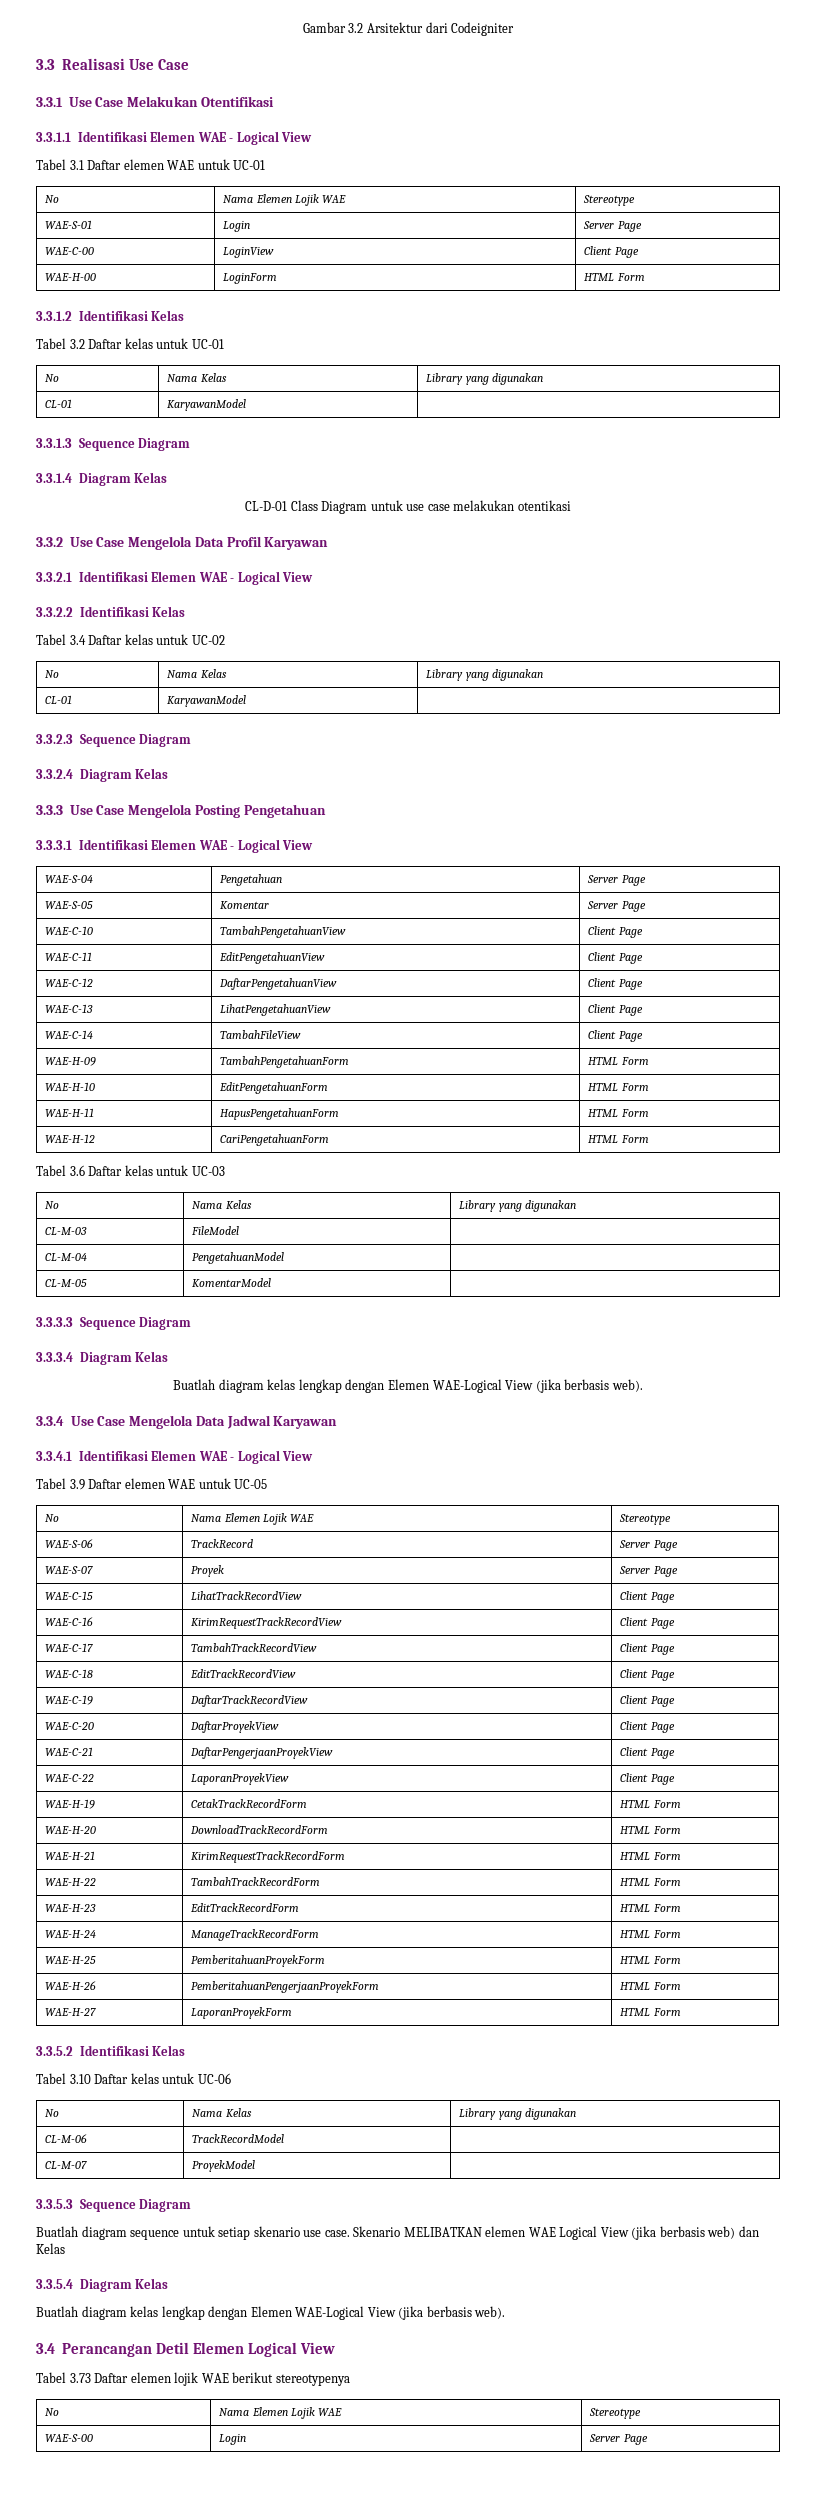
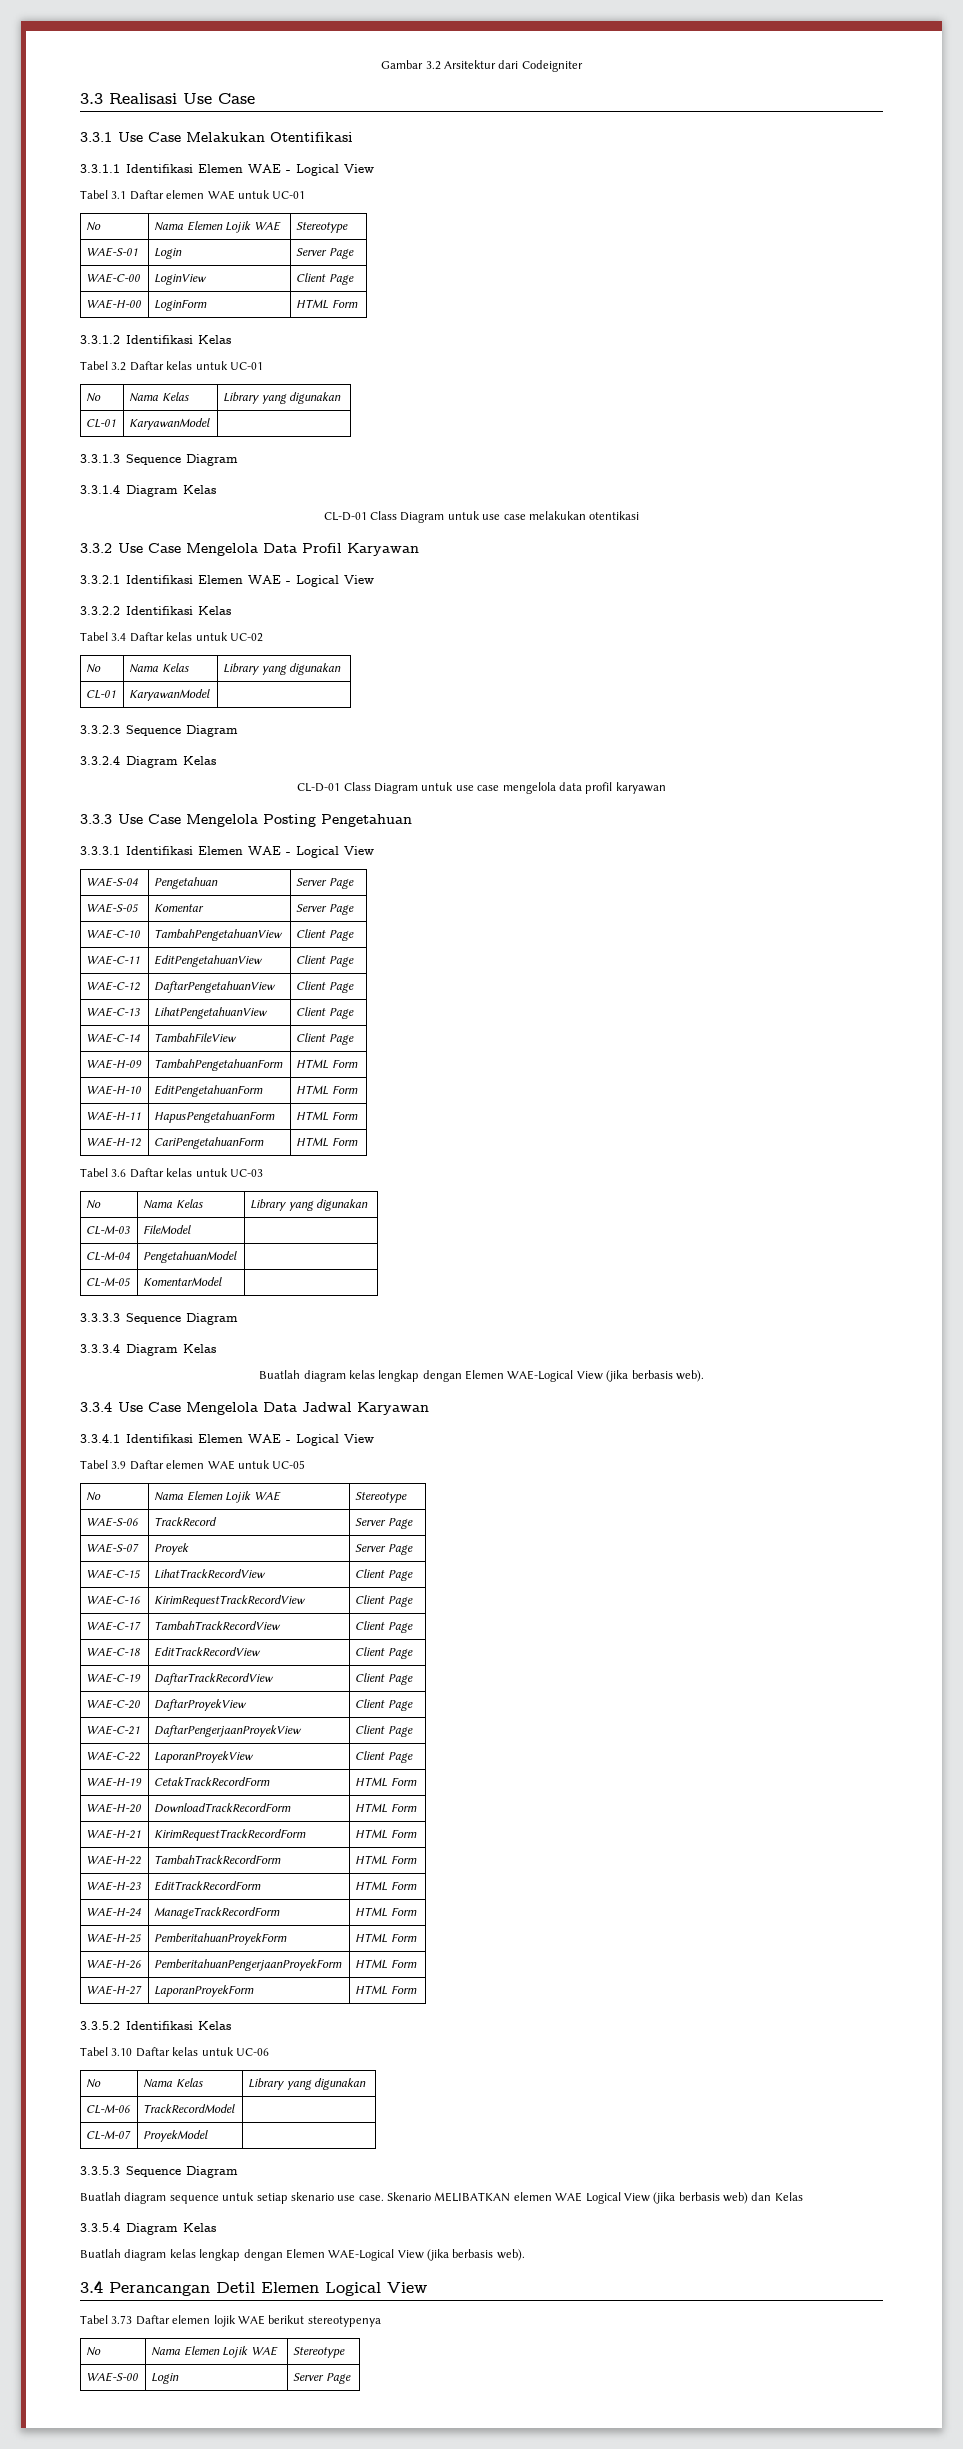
+ CL-D-01 Class Diagram untuk use case mengelola data profil karyawan

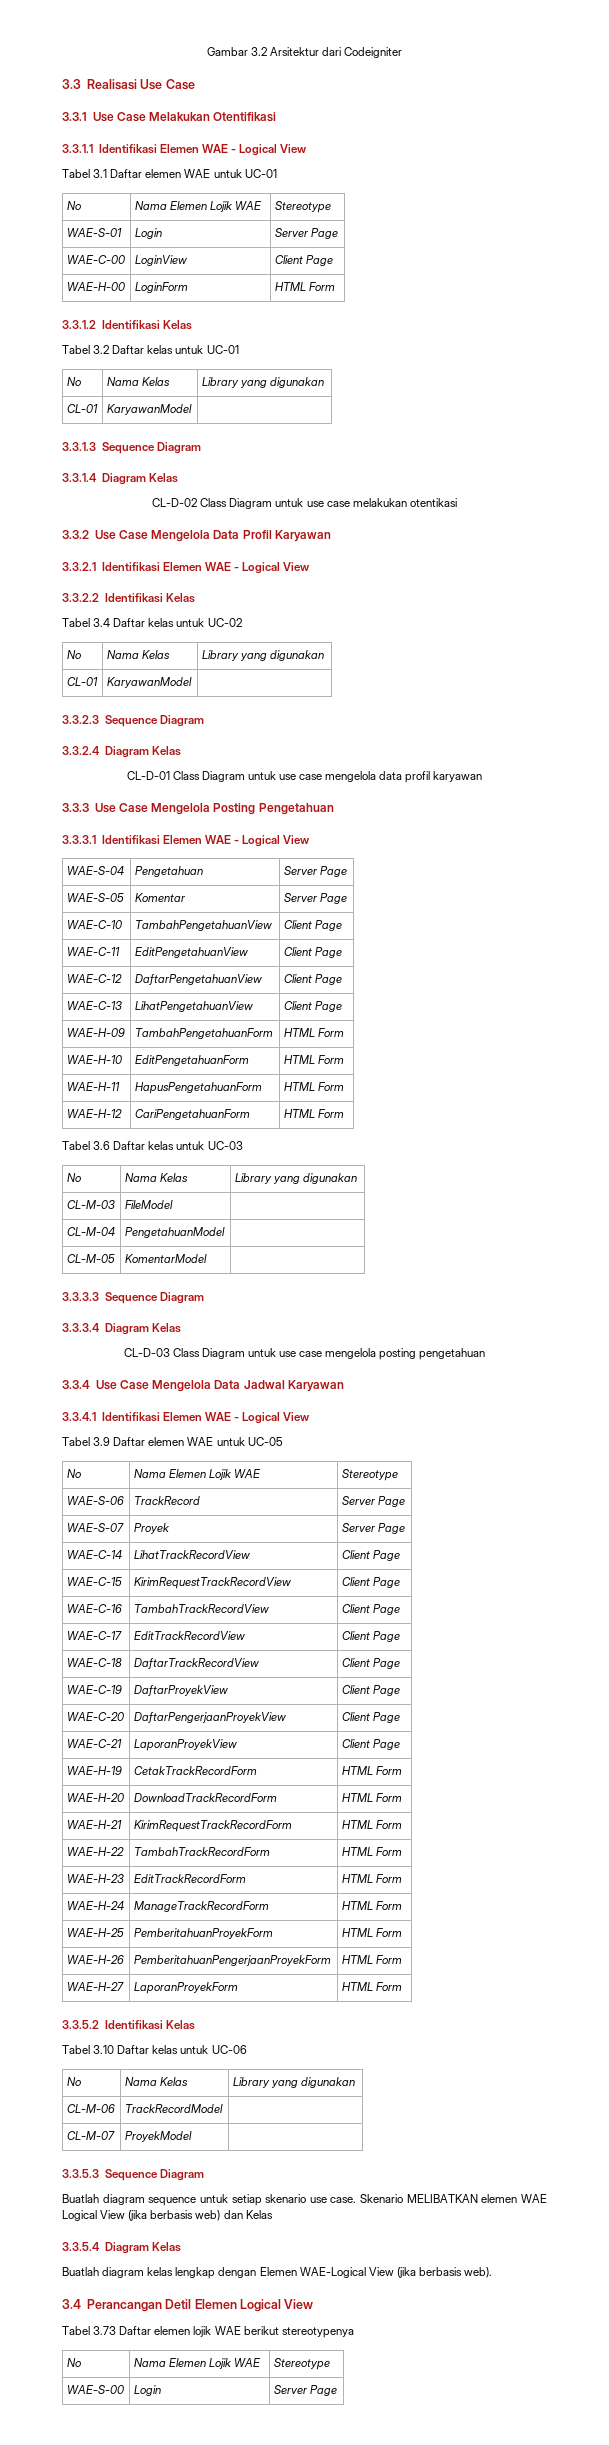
- CL-D-01 Class Diagram untuk use case melakukan otentikasi
+ CL-D-02 Class Diagram untuk use case melakukan otentikasi
- WAE-C-14 | TambahFileView | Client Page
  3.3.3.4 Diagram Kelas
- Buatlah diagram kelas lengkap dengan Elemen WAE-Logical View (jika berbasis web).
+ CL-D-03 Class Diagram untuk use case mengelola posting pengetahuan
- WAE-C-15 | LihatTrackRecordView | Client Page
+ WAE-C-14 | LihatTrackRecordView | Client Page
- WAE-C-16 | KirimRequestTrackRecordView | Client Page
+ WAE-C-15 | KirimRequestTrackRecordView | Client Page
- WAE-C-17 | TambahTrackRecordView | Client Page
+ WAE-C-16 | TambahTrackRecordView | Client Page
- WAE-C-18 | EditTrackRecordView | Client Page
+ WAE-C-17 | EditTrackRecordView | Client Page
- WAE-C-19 | DaftarTrackRecordView | Client Page
+ WAE-C-18 | DaftarTrackRecordView | Client Page
- WAE-C-20 | DaftarProyekView | Client Page
+ WAE-C-19 | DaftarProyekView | Client Page
- WAE-C-21 | DaftarPengerjaanProyekView | Client Page
+ WAE-C-20 | DaftarPengerjaanProyekView | Client Page
- WAE-C-22 | LaporanProyekView | Client Page
+ WAE-C-21 | LaporanProyekView | Client Page

